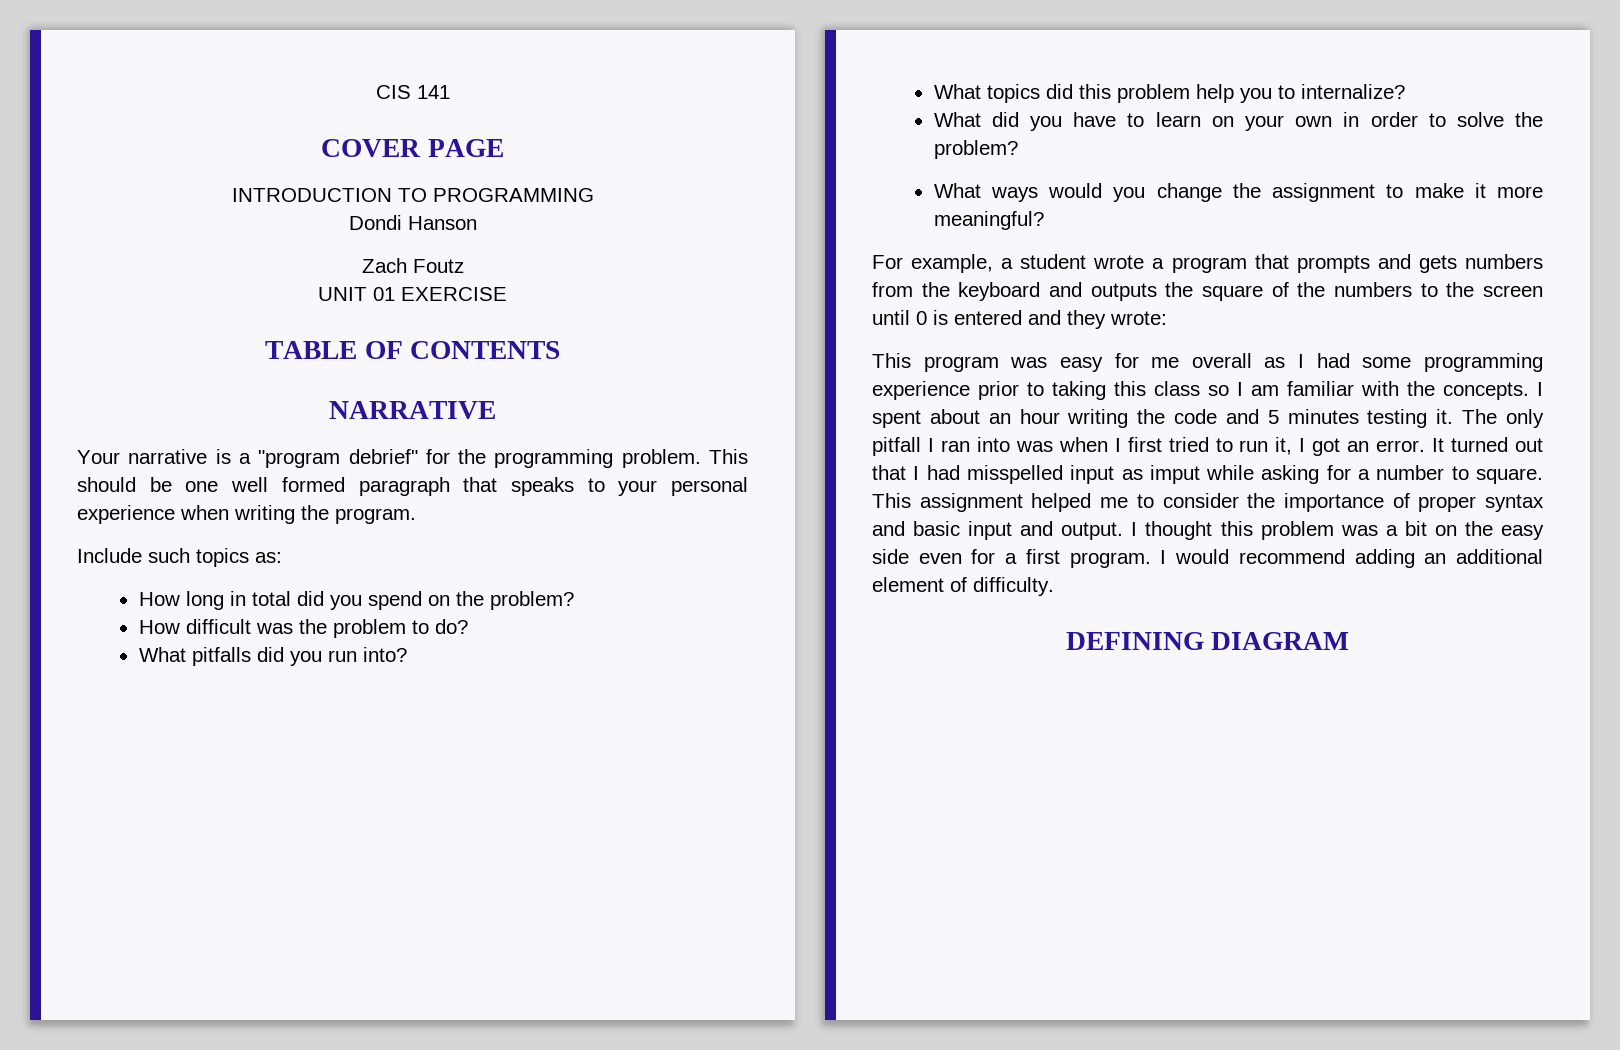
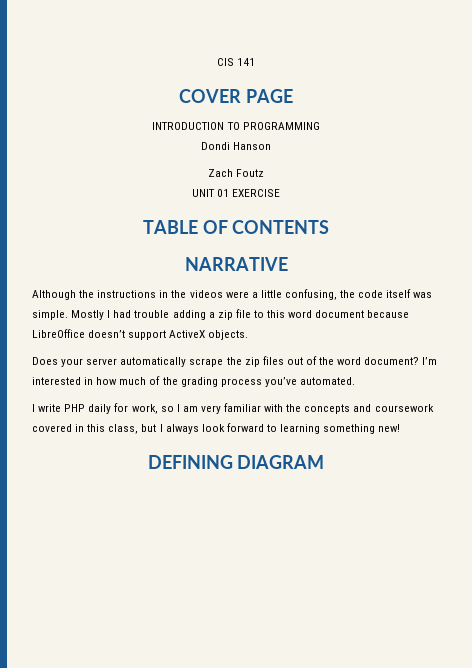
- Your narrative is a "program debrief" for the programming problem. This should be one well formed paragraph that speaks to your personal experience when writing the program.
- Include such topics as:
- How long in total did you spend on the problem?
- How difficult was the problem to do?
- What pitfalls did you run into?
- What topics did this problem help you to internalize?
- What did you have to learn on your own in order to solve the problem?
- What ways would you change the assignment to make it more meaningful?
- For example, a student wrote a program that prompts and gets numbers from the keyboard and outputs the square of the numbers to the screen until 0 is entered and they wrote:
- This program was easy for me overall as I had some programming experience prior to taking this class so I am familiar with the concepts. I spent about an hour writing the code and 5 minutes testing it. The only pitfall I ran into was when I first tried to run it, I got an error. It turned out that I had misspelled input as imput while asking for a number to square. This assignment helped me to consider the importance of proper syntax and basic input and output. I thought this problem was a bit on the easy side even for a first program. I would recommend adding an additional element of difficulty.
+ Although the instructions in the videos were a little confusing, the code itself was simple. Mostly I had trouble adding a zip file to this word document because LibreOffice doesn’t support ActiveX objects.
+ Does your server automatically scrape the zip files out of the word document? I’m interested in how much of the grading process you’ve automated.
+ I write PHP daily for work, so I am very familiar with the concepts and coursework covered in this class, but I always look forward to learning something new!

